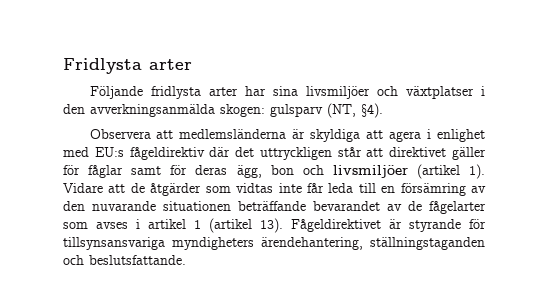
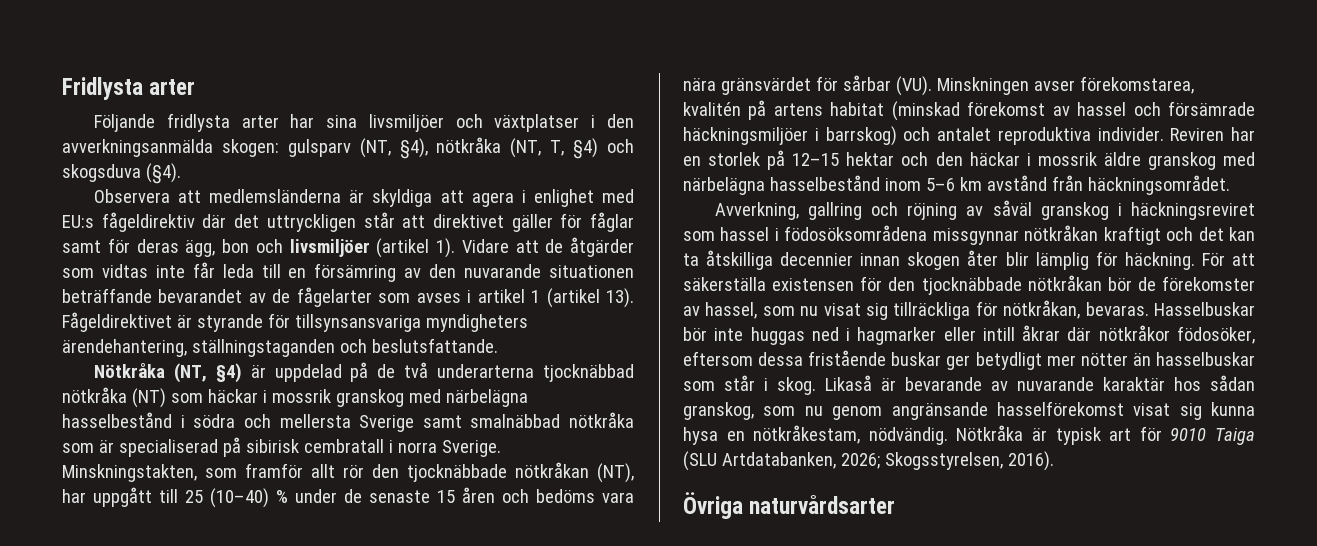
- Följande fridlysta arter har sina livsmiljöer och växtplatser i den avverkningsanmälda skogen: gulsparv (NT, §4).
+ Följande fridlysta arter har sina livsmiljöer och växtplatser i den avverkningsanmälda skogen: gulsparv (NT, §4), nötkråka (NT, T, §4) och skogsduva (§4).
+ Nötkråka (NT, §4) är uppdelad på de två underarterna tjocknäbbad nötkråka (NT) som häckar i mossrik granskog med närbelägna hasselbestånd i södra och mellersta Sverige samt smalnäbbad nötkråka som är specialiserad på sibirisk cembratall i norra Sverige. Minskningstakten, som framför allt rör den tjocknäbbade nötkråkan (NT), har uppgått till 25 (10–40) % under de senaste 15 åren och bedöms vara nära gränsvärdet för sårbar (VU). Minskningen avser förekomstarea, kvalitén på artens habitat (minskad förekomst av hassel och försämrade häckningsmiljöer i barrskog) och antalet reproduktiva individer. Reviren har en storlek på 12–15 hektar och den häckar i mossrik äldre granskog med närbelägna hasselbestånd inom 5–6 km avstånd från häckningsområdet.
+ Avverkning, gallring och röjning av såväl granskog i häckningsreviret som hassel i födosöksområdena missgynnar nötkråkan kraftigt och det kan ta åtskilliga decennier innan skogen åter blir lämplig för häckning. För att säkerställa existensen för den tjocknäbbade nötkråkan bör de förekomster av hassel, som nu visat sig tillräckliga för nötkråkan, bevaras. Hasselbuskar bör inte huggas ned i hagmarker eller intill åkrar där nötkråkor födosöker, eftersom dessa fristående buskar ger betydligt mer nötter än hasselbuskar som står i skog. Likaså är bevarande av nuvarande karaktär hos sådan granskog, som nu genom angränsande hasselförekomst visat sig kunna hysa en nötkråkestam, nödvändig. Nötkråka är typisk art för 9010 Taiga (SLU Artdatabanken, 2026; Skogsstyrelsen, 2016).
+ Övriga naturvårdsarter

